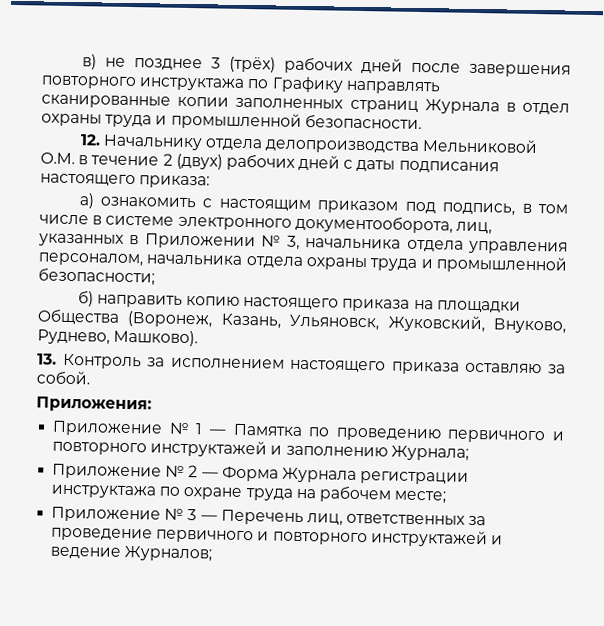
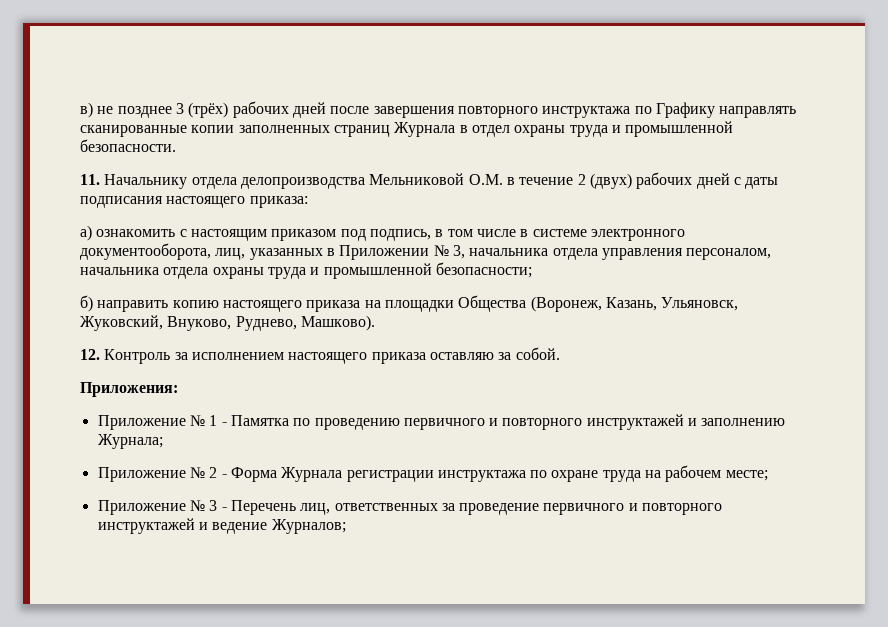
- 12. Начальнику отдела делопроизводства Мельниковой О.М. в течение 2 (двух) рабочих дней с даты подписания настоящего приказа:
+ 11. Начальнику отдела делопроизводства Мельниковой О.М. в течение 2 (двух) рабочих дней с даты подписания настоящего приказа:
- 13. Контроль за исполнением настоящего приказа оставляю за собой.
+ 12. Контроль за исполнением настоящего приказа оставляю за собой.
- Приложение № 1 — Памятка по проведению первичного и повторного инструктажей и заполнению Журнала;
+ Приложение № 1 - Памятка по проведению первичного и повторного инструктажей и заполнению Журнала;
- Приложение № 2 — Форма Журнала регистрации инструктажа по охране труда на рабочем месте;
+ Приложение № 2 - Форма Журнала регистрации инструктажа по охране труда на рабочем месте;
- Приложение № 3 — Перечень лиц, ответственных за проведение первичного и повторного инструктажей и ведение Журналов;
+ Приложение № 3 - Перечень лиц, ответственных за проведение первичного и повторного инструктажей и ведение Журналов;

